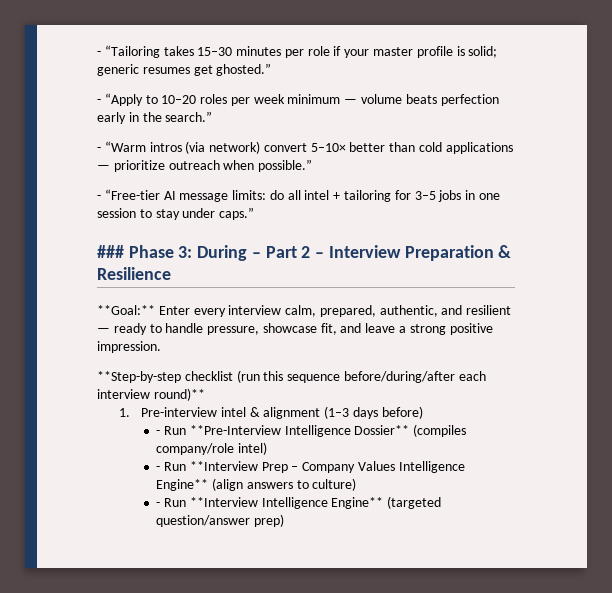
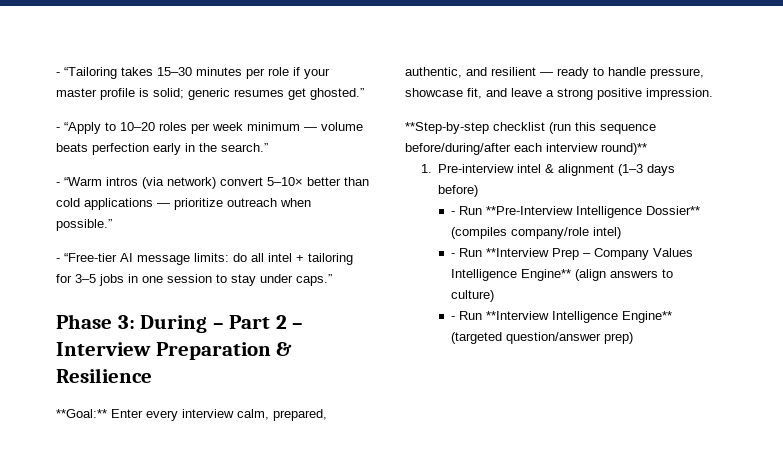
- ### Phase 3: During – Part 2 – Interview Preparation & Resilience
+ Phase 3: During – Part 2 – Interview Preparation & Resilience

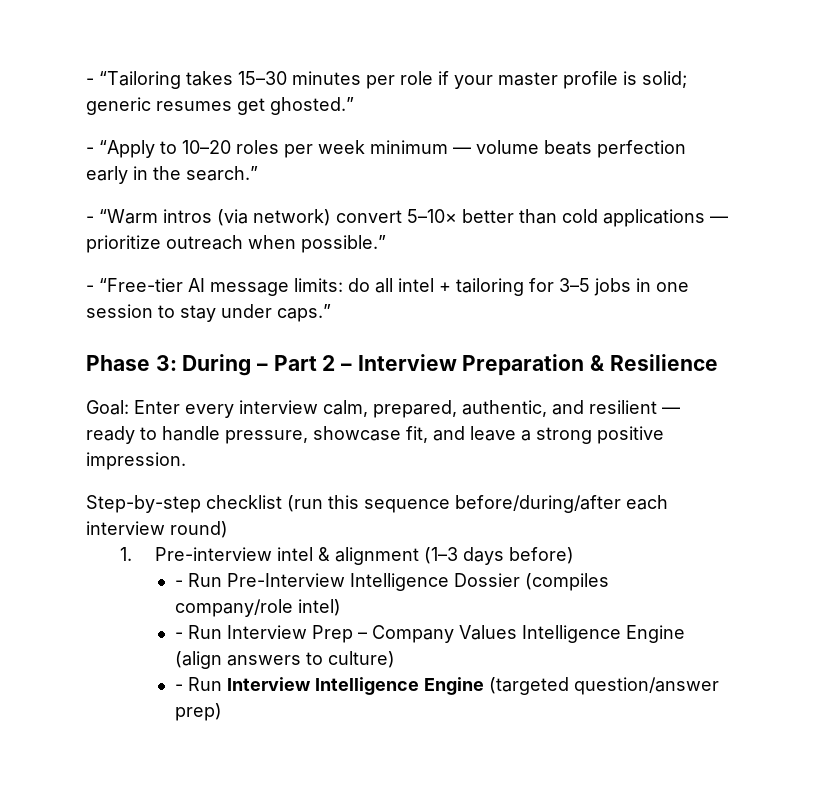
- **Goal:** Enter every interview calm, prepared, authentic, and resilient — ready to handle pressure, showcase fit, and leave a strong positive impression.
+ Goal: Enter every interview calm, prepared, authentic, and resilient — ready to handle pressure, showcase fit, and leave a strong positive impression.
- **Step-by-step checklist (run this sequence before/during/after each interview round)**
+ Step-by-step checklist (run this sequence before/during/after each interview round)
- - Run **Pre-Interview Intelligence Dossier** (compiles company/role intel)
+ - Run Pre-Interview Intelligence Dossier (compiles company/role intel)
- - Run **Interview Prep – Company Values Intelligence Engine** (align answers to culture)
+ - Run Interview Prep – Company Values Intelligence Engine (align answers to culture)
- - Run **Interview Intelligence Engine** (targeted question/answer prep)
+ - Run Interview Intelligence Engine (targeted question/answer prep)

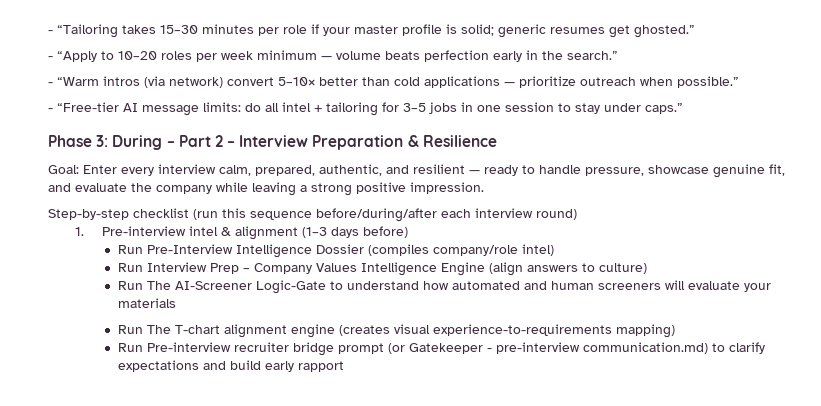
- Goal: Enter every interview calm, prepared, authentic, and resilient — ready to handle pressure, showcase fit, and leave a strong positive impression.
+ Goal: Enter every interview calm, prepared, authentic, and resilient — ready to handle pressure, showcase genuine fit, and evaluate the company while leaving a strong positive impression.
- - Run Pre-Interview Intelligence Dossier (compiles company/role intel)
+ Run Pre-Interview Intelligence Dossier (compiles company/role intel)
- - Run Interview Prep – Company Values Intelligence Engine (align answers to culture)
+ Run Interview Prep – Company Values Intelligence Engine (align answers to culture)
- - Run Interview Intelligence Engine (targeted question/answer prep)
+ Run The AI-Screener Logic-Gate to understand how automated and human screeners will evaluate your materials
+ Run The T-chart alignment engine (creates visual experience-to-requirements mapping)
+ Run Pre-interview recruiter bridge prompt (or Gatekeeper - pre-interview communication.md) to clarify expectations and build early rapport

